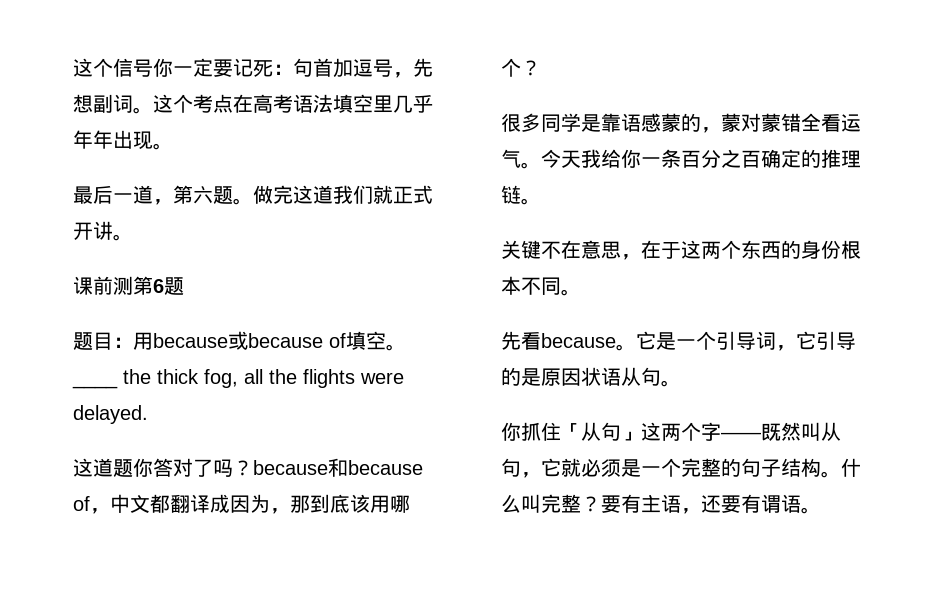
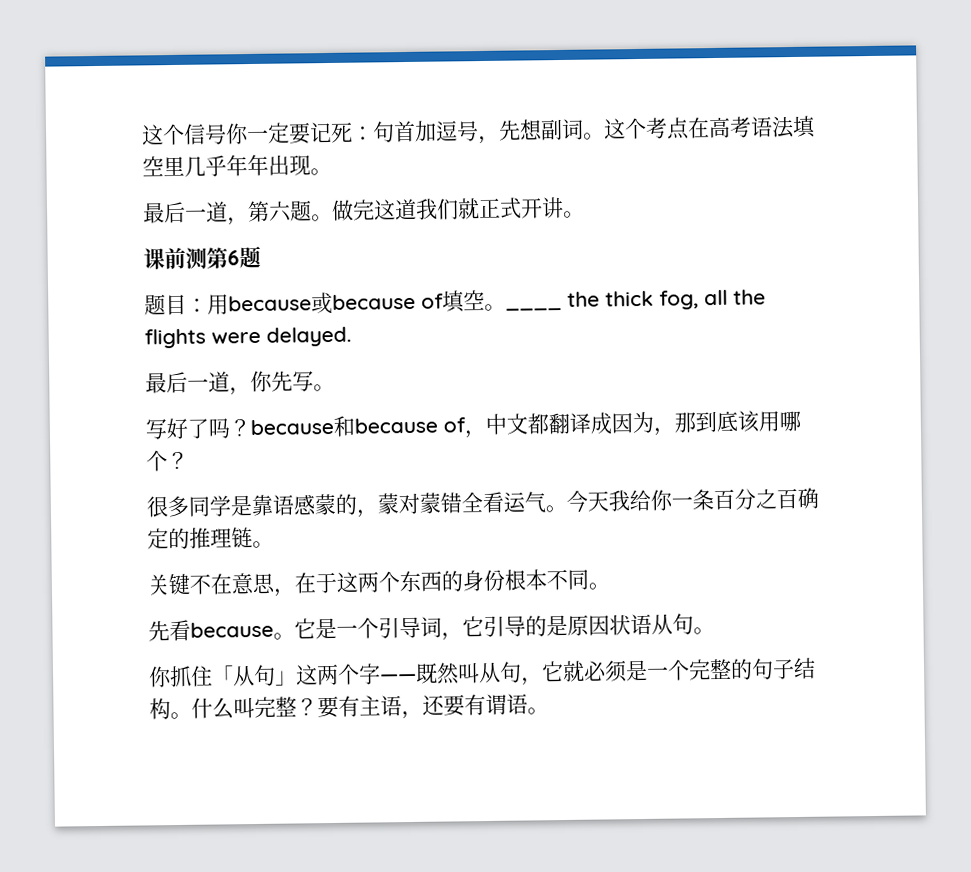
- 这道题你答对了吗？because和because of，中文都翻译成因为，那到底该用哪个？
+ 最后一道，你先写。
+ 写好了吗？because和because of，中文都翻译成因为，那到底该用哪个？

